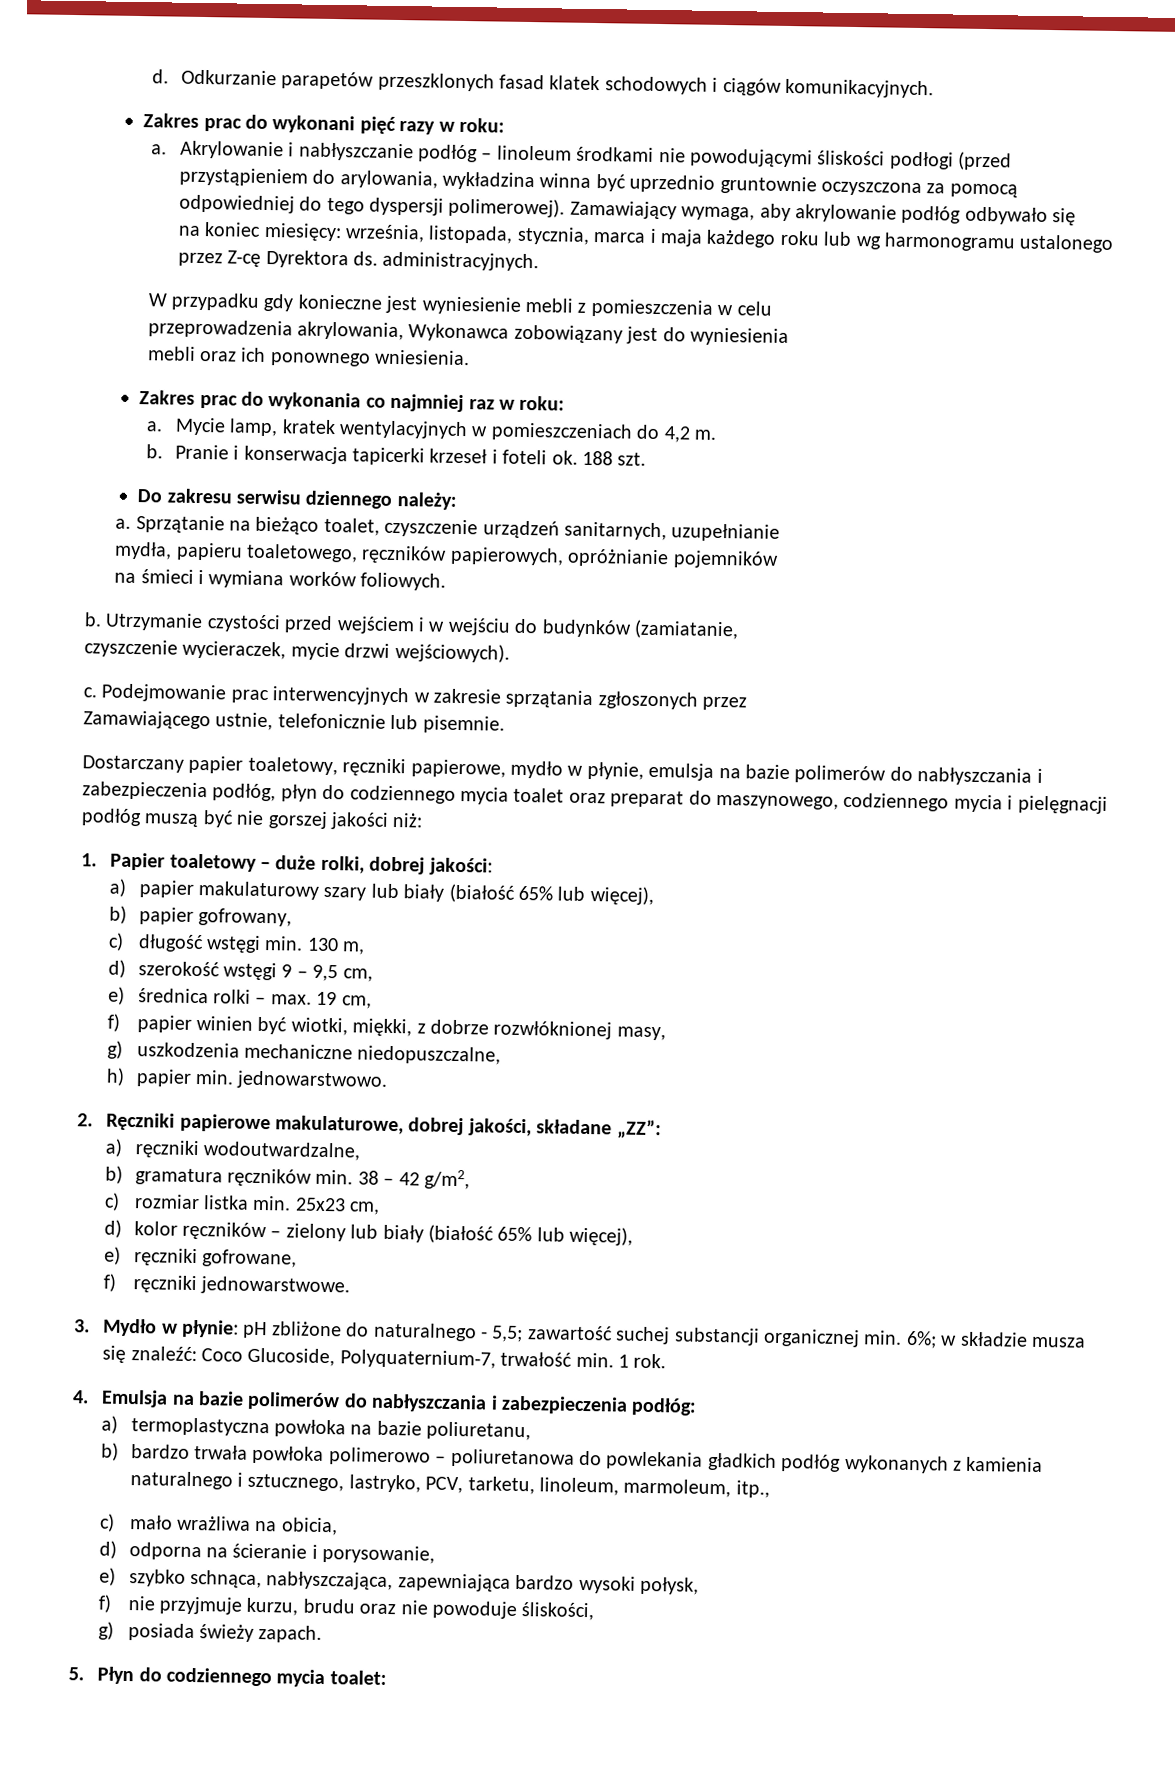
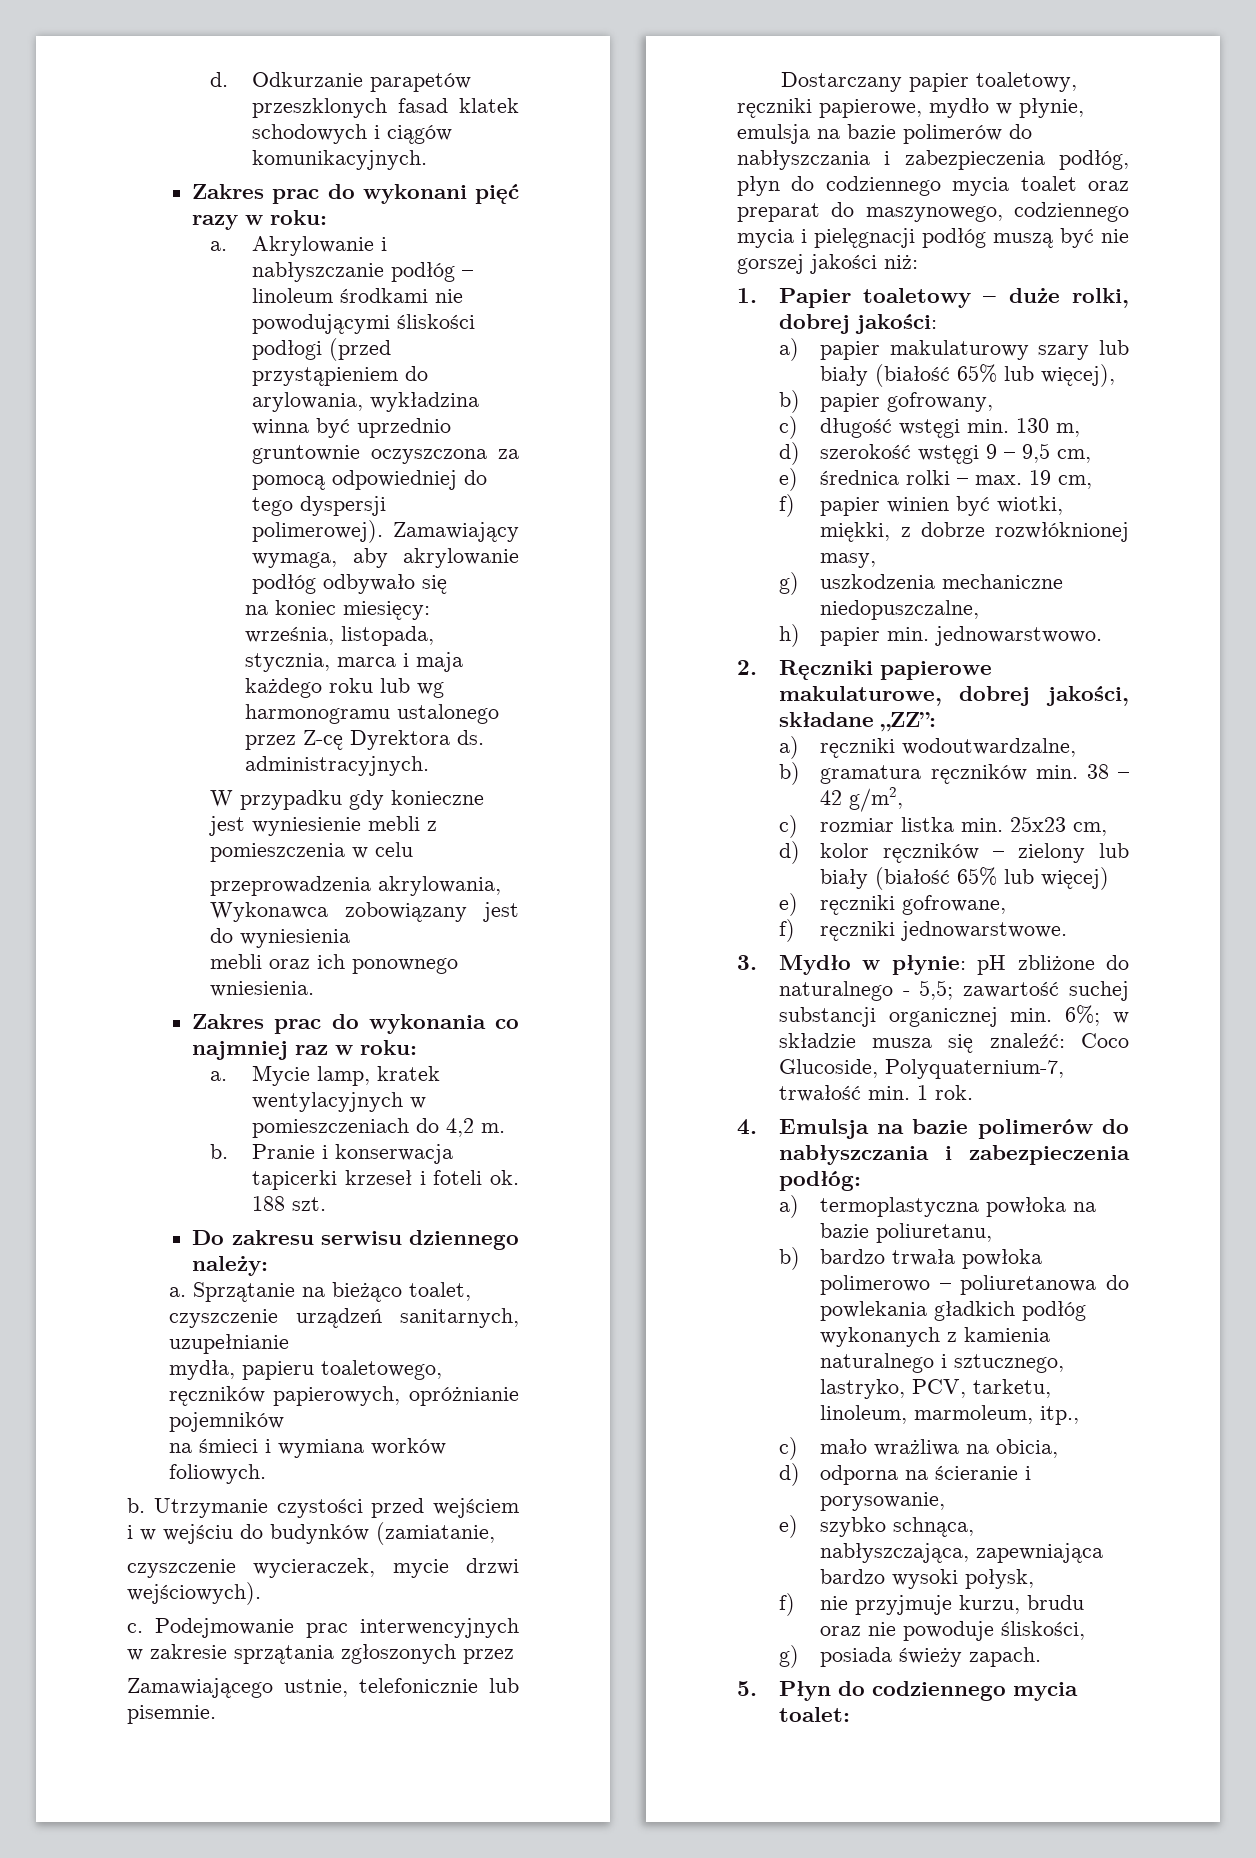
- d) kolor ręczników – zielony lub biały (białość 65% lub więcej),
+ d) kolor ręczników – zielony lub biały (białość 65% lub więcej)

